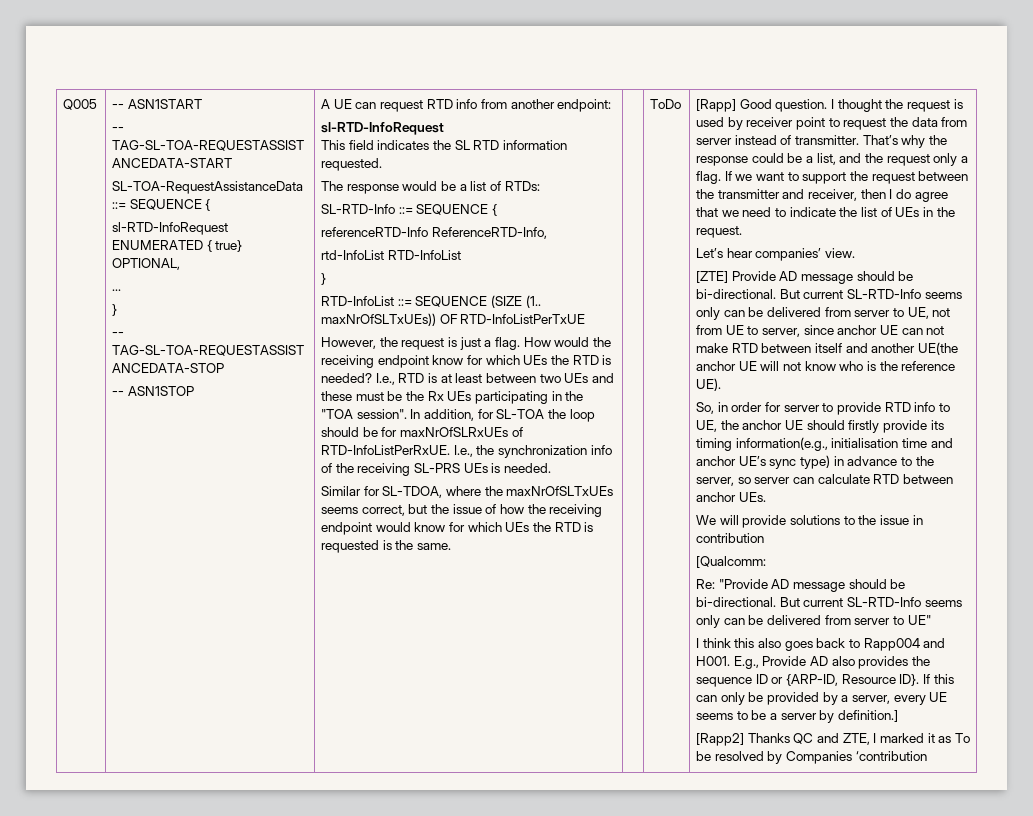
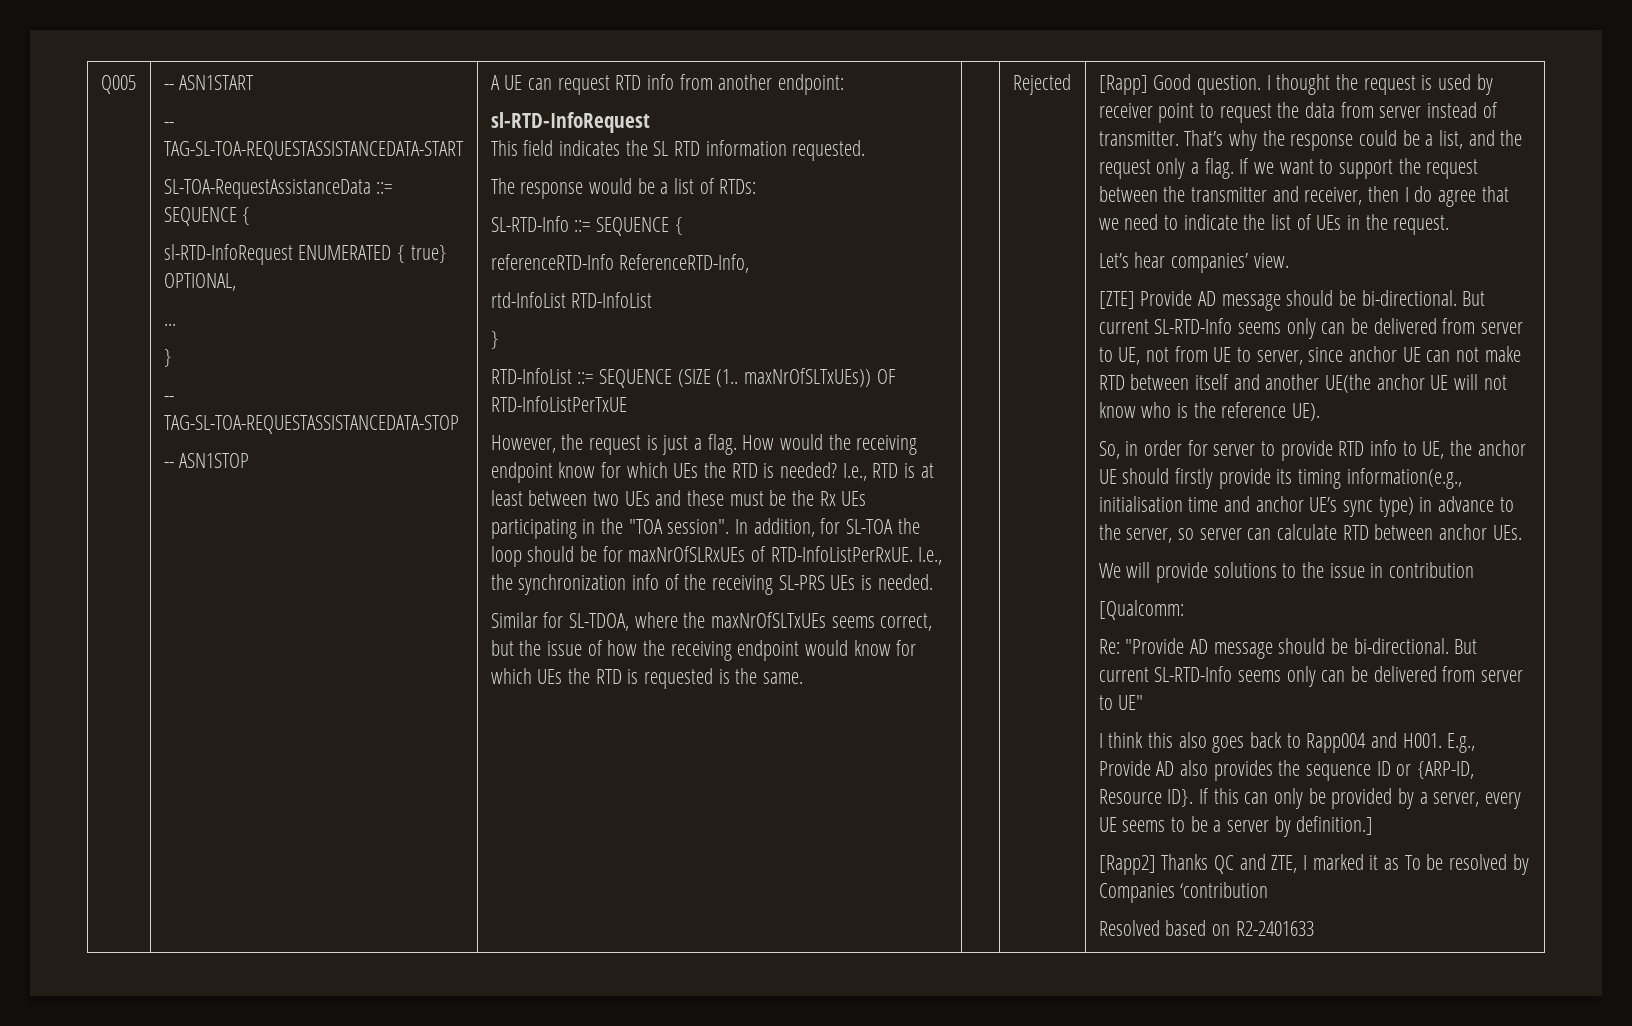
- ToDo
+ Rejected
+ Resolved based on R2-2401633

